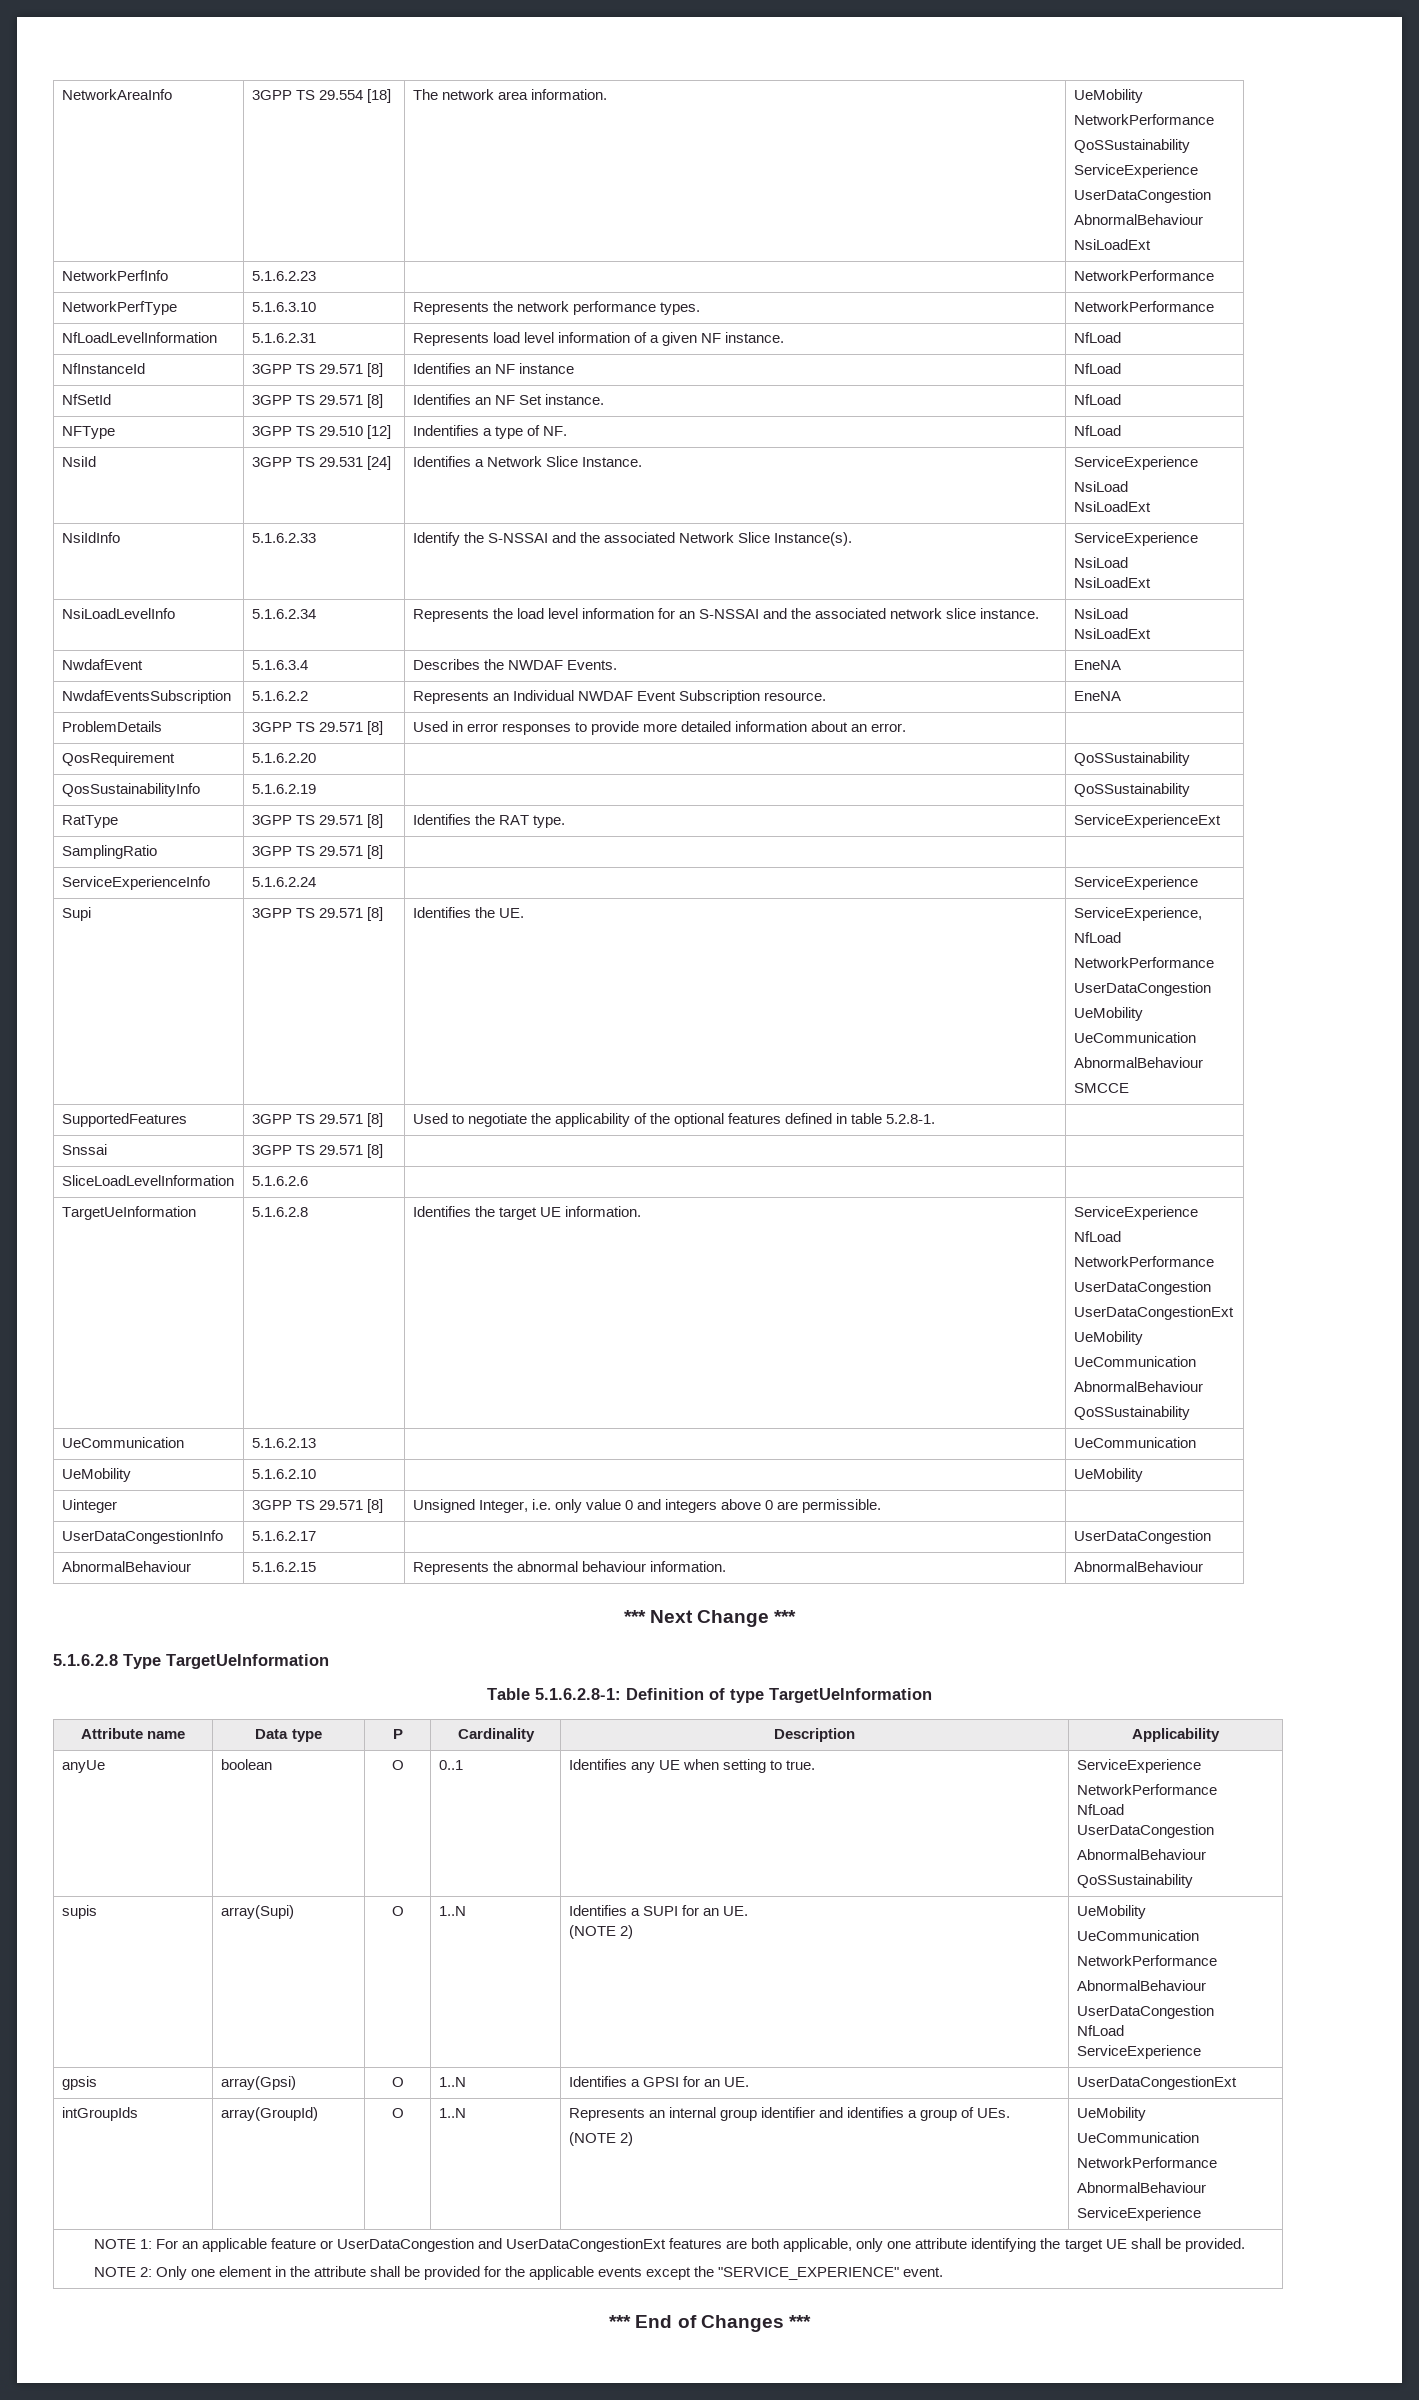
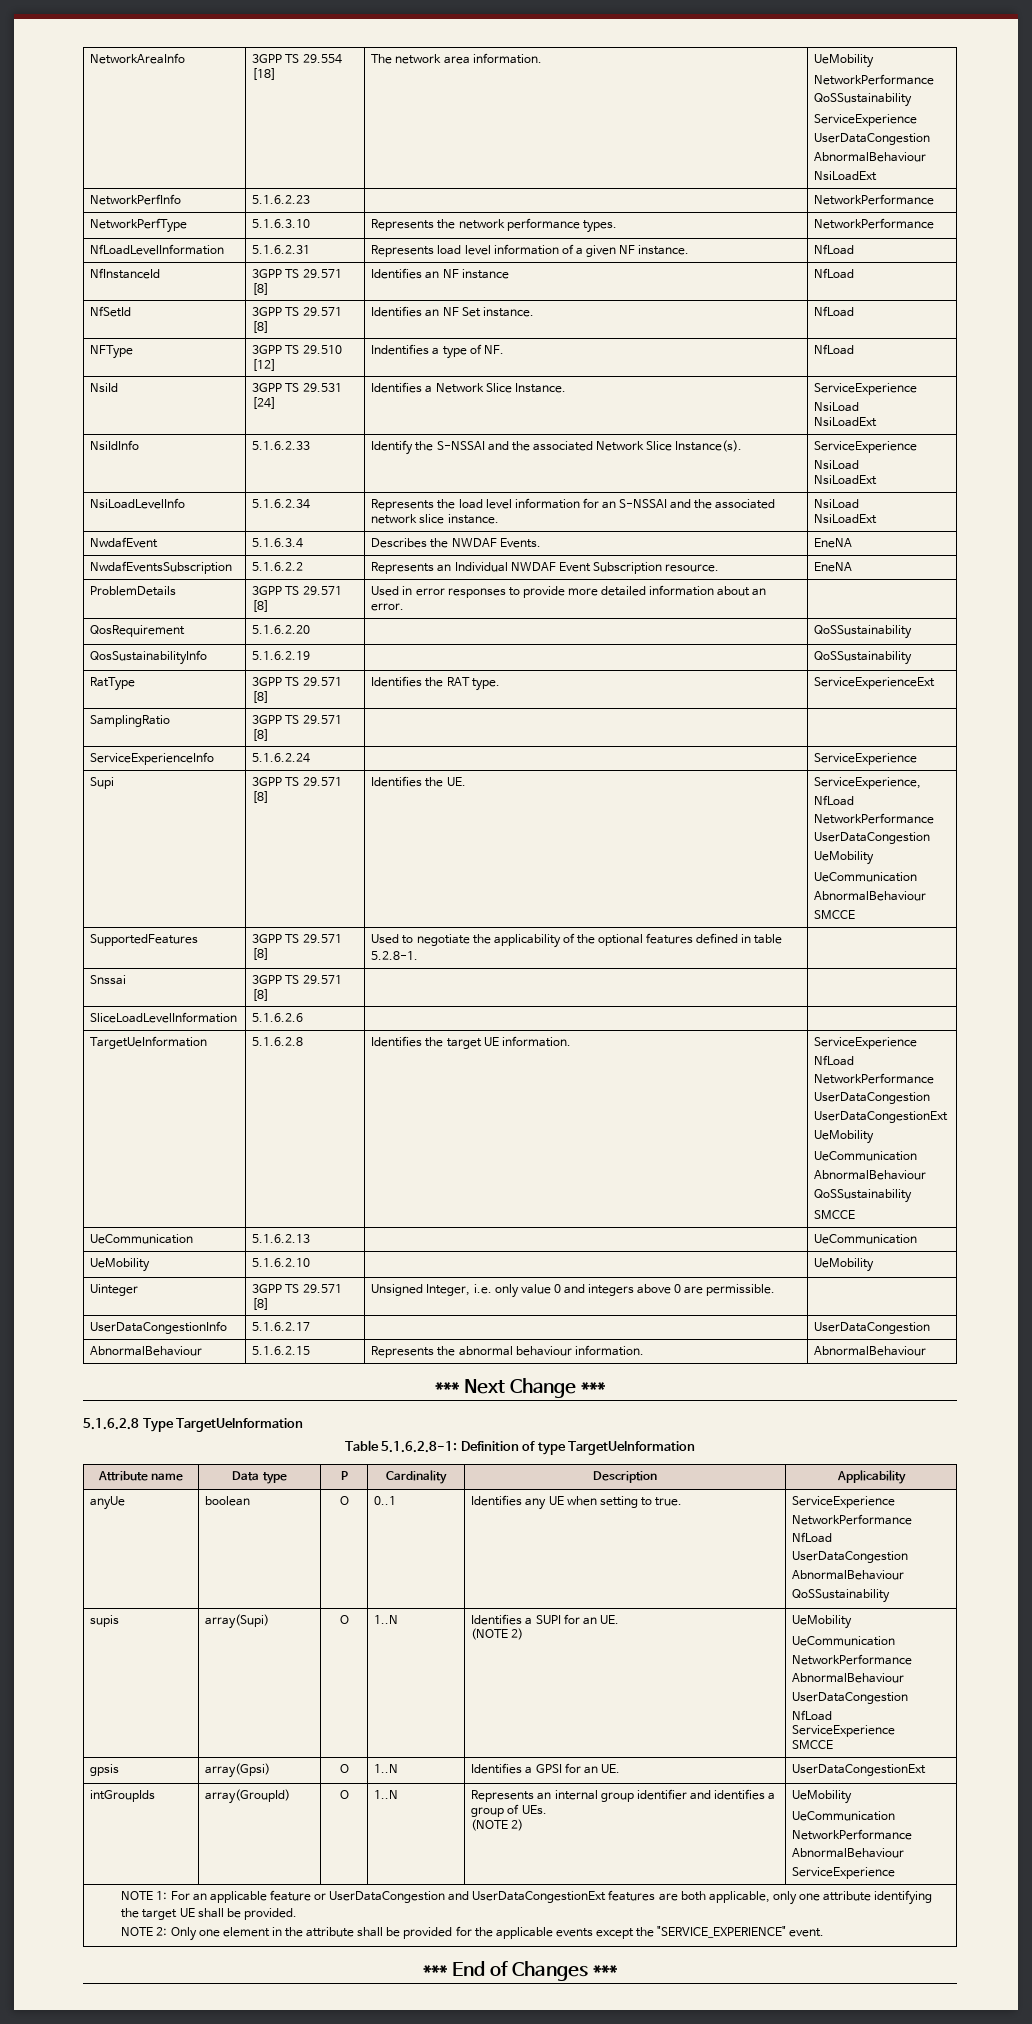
  TargetUeInformation | 5.1.6.2.8 | Identifies the target UE information. | ServiceExperience
  NfLoad
  NetworkPerformance
  UserDataCongestion
  UserDataCongestionExt
  UeMobility
  UeCommunication
  AbnormalBehaviour
  QoSSustainability
+ SMCCE
  supis | array(Supi) | O | 1..N | Identifies a SUPI for an UE.
  (NOTE 2) | UeMobility
  UeCommunication
  NetworkPerformance
  AbnormalBehaviour
  UserDataCongestion
  NfLoad
  ServiceExperience
+ SMCCE

